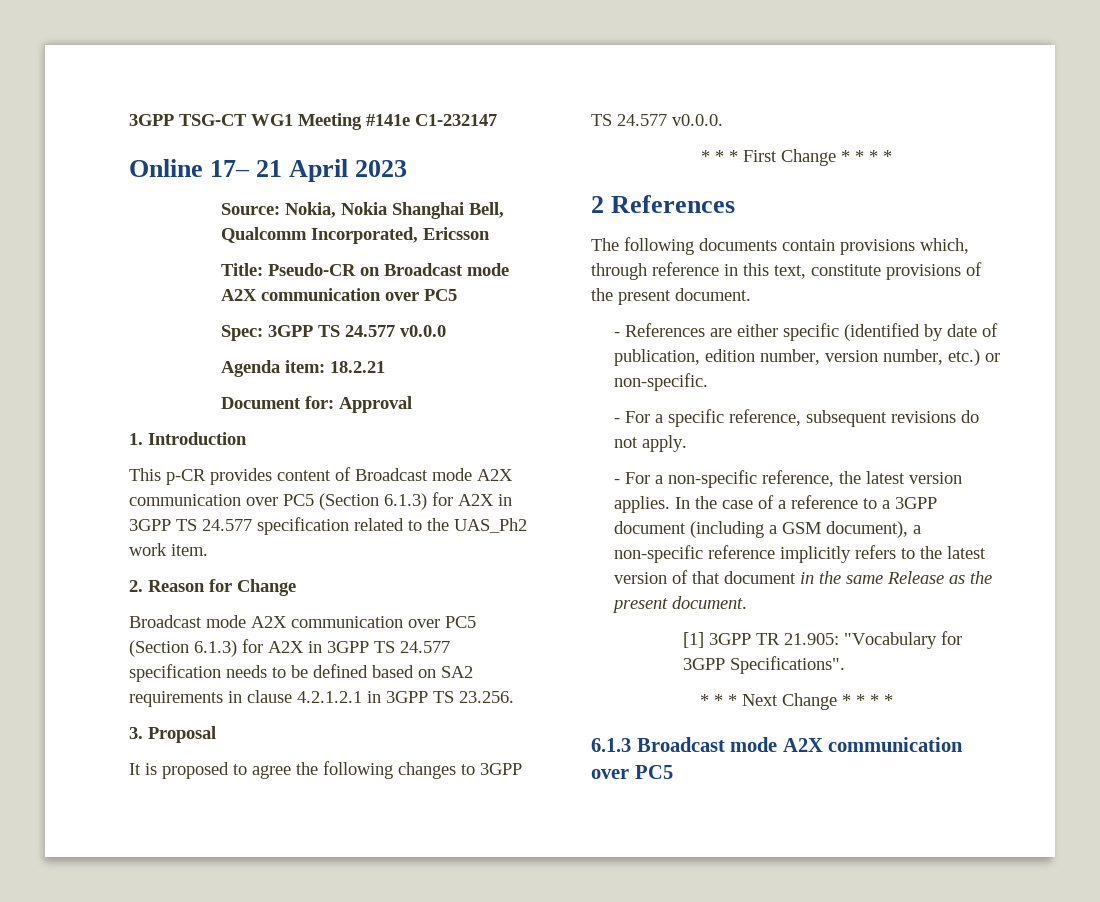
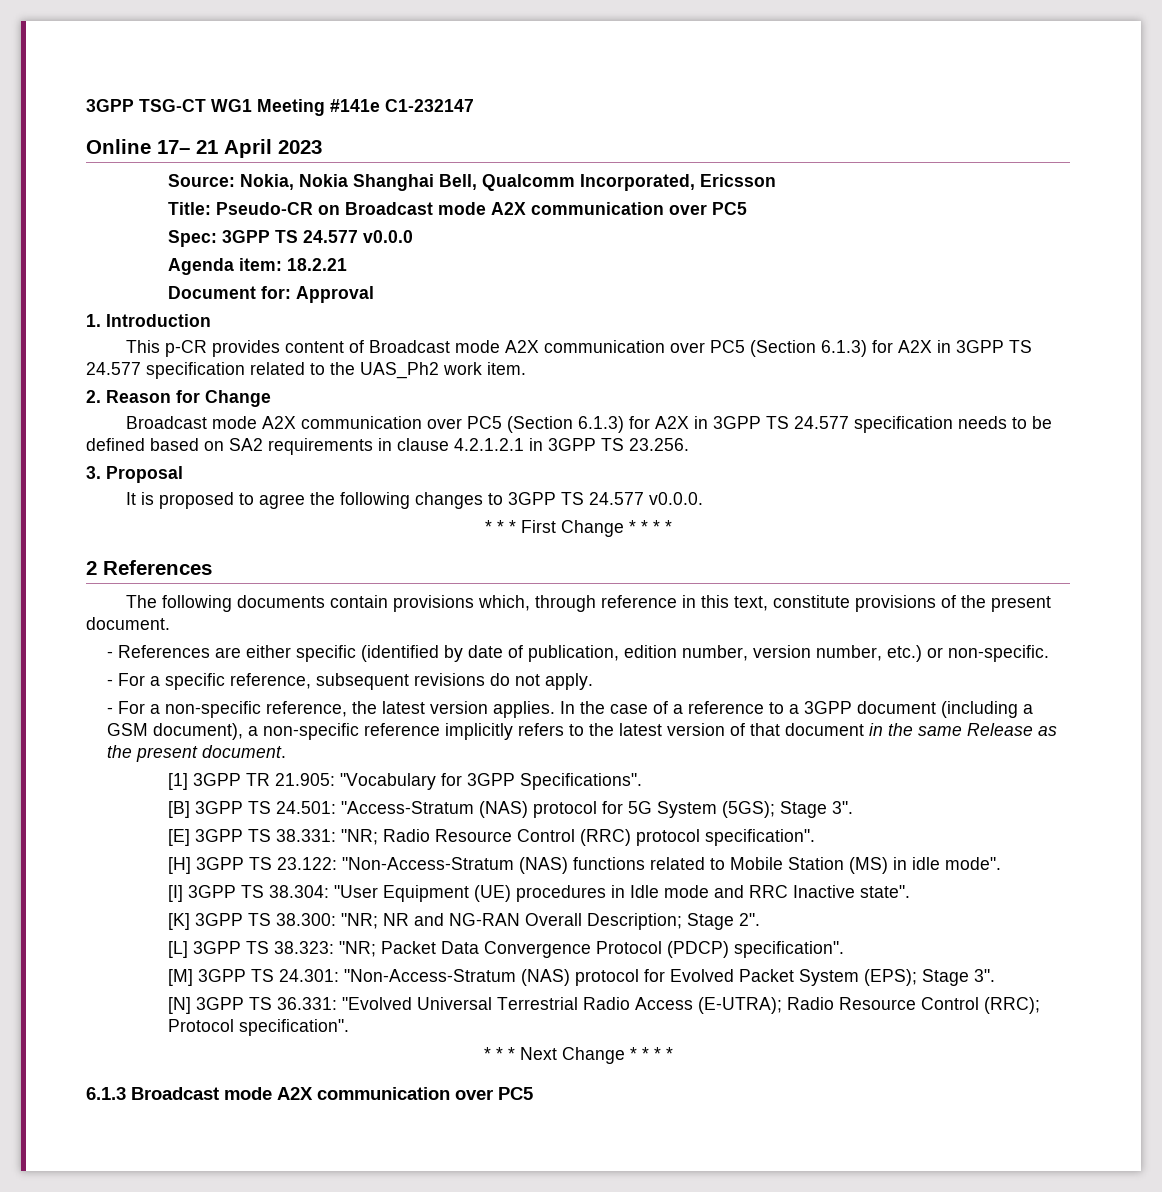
+ [B] 3GPP TS 24.501: "Access-Stratum (NAS) protocol for 5G System (5GS); Stage 3".
+ [E] 3GPP TS 38.331: "NR; Radio Resource Control (RRC) protocol specification".
+ [H] 3GPP TS 23.122: "Non-Access-Stratum (NAS) functions related to Mobile Station (MS) in idle mode".
+ [I] 3GPP TS 38.304: "User Equipment (UE) procedures in Idle mode and RRC Inactive state".
+ [K] 3GPP TS 38.300: "NR; NR and NG-RAN Overall Description; Stage 2".
+ [L] 3GPP TS 38.323: "NR; Packet Data Convergence Protocol (PDCP) specification".
+ [M] 3GPP TS 24.301: "Non-Access-Stratum (NAS) protocol for Evolved Packet System (EPS); Stage 3".
+ [N] 3GPP TS 36.331: "Evolved Universal Terrestrial Radio Access (E-UTRA); Radio Resource Control (RRC); Protocol specification".

